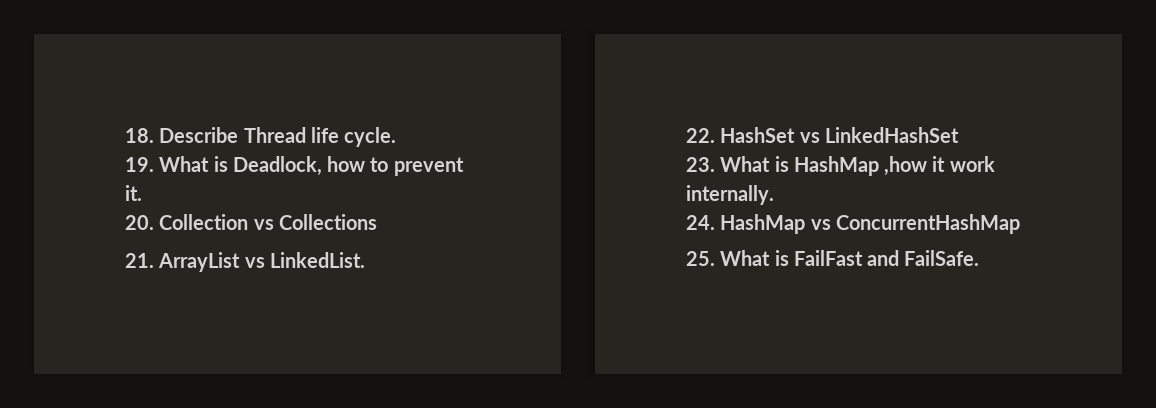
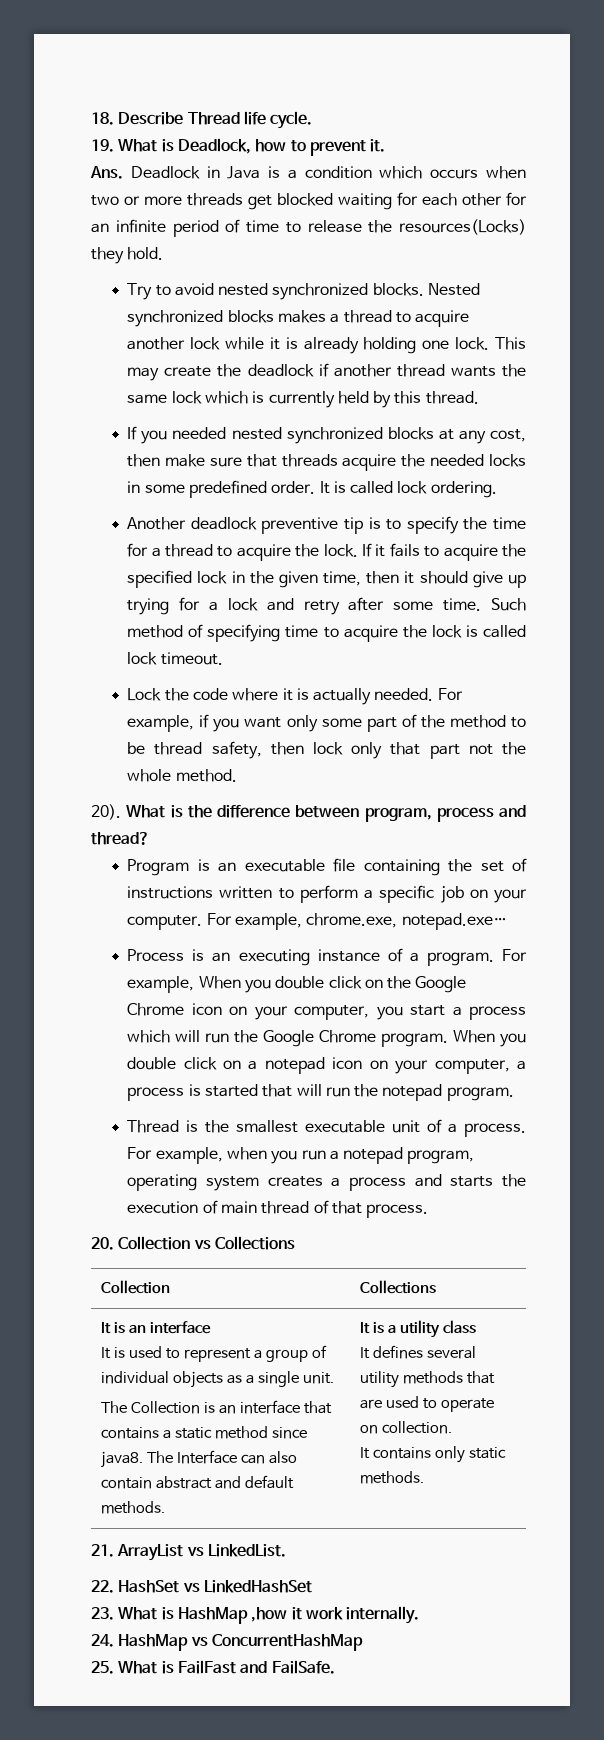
+ Ans. Deadlock in Java is a condition which occurs when two or more threads get blocked waiting for each other for an infinite period of time to release the resources(Locks) they hold.
+ Try to avoid nested synchronized blocks. Nested synchronized blocks makes a thread to acquire another lock while it is already holding one lock. This may create the deadlock if another thread wants the same lock which is currently held by this thread.
+ If you needed nested synchronized blocks at any cost, then make sure that threads acquire the needed locks in some predefined order. It is called lock ordering.
+ Another deadlock preventive tip is to specify the time for a thread to acquire the lock. If it fails to acquire the specified lock in the given time, then it should give up trying for a lock and retry after some time. Such method of specifying time to acquire the lock is called lock timeout.
+ Lock the code where it is actually needed. For example, if you want only some part of the method to be thread safety, then lock only that part not the whole method.
+ 20). What is the difference between program, process and thread?
+ Program is an executable file containing the set of instructions written to perform a specific job on your computer. For example, chrome.exe, notepad.exe…
+ Process is an executing instance of a program. For example, When you double click on the Google Chrome icon on your computer, you start a process which will run the Google Chrome program. When you double click on a notepad icon on your computer, a process is started that will run the notepad program.
+ Thread is the smallest executable unit of a process. For example, when you run a notepad program, operating system creates a process and starts the execution of main thread of that process.
  20. Collection vs Collections
+ Collection | Collections
+ It is an interface
+ It is used to represent a group of individual objects as a single unit.
+ The Collection is an interface that contains a static method since java8. The Interface can also contain abstract and default methods. | It is a utility class
+ It defines several utility methods that are used to operate on collection.
+ It contains only static methods.

